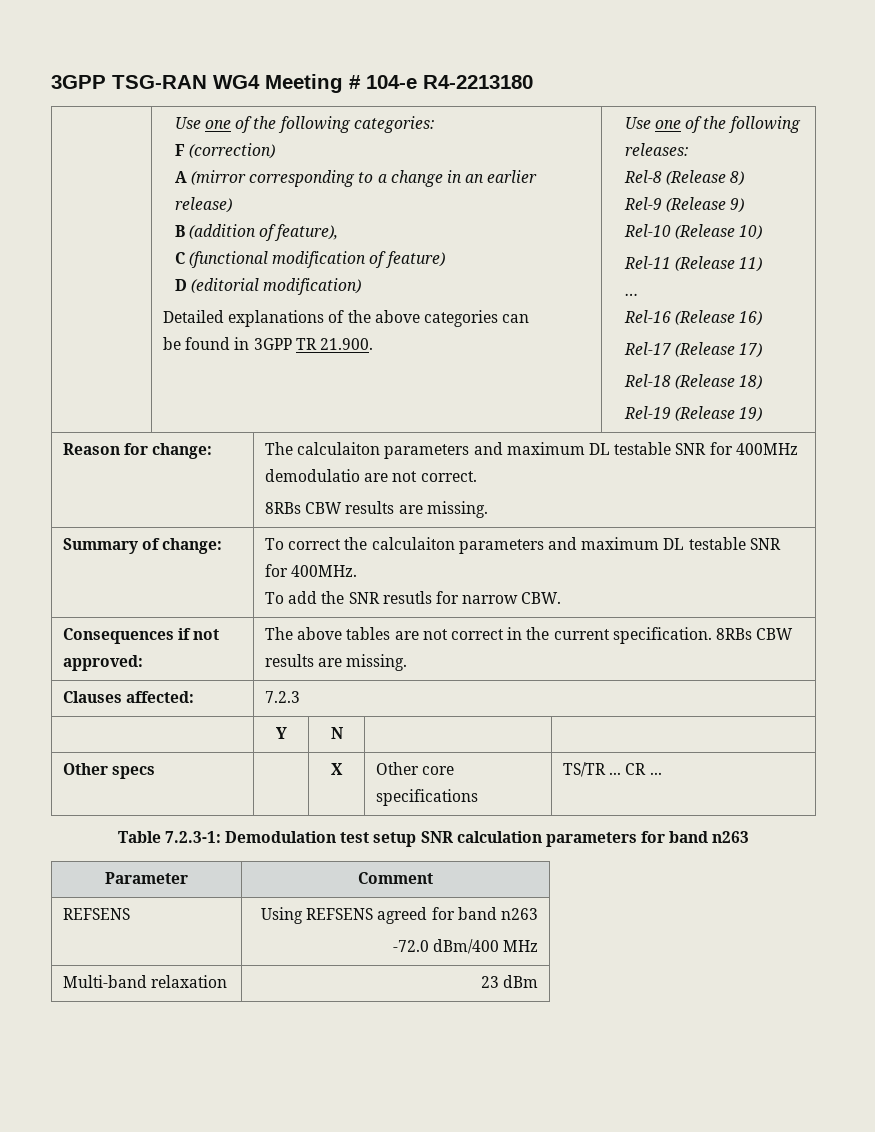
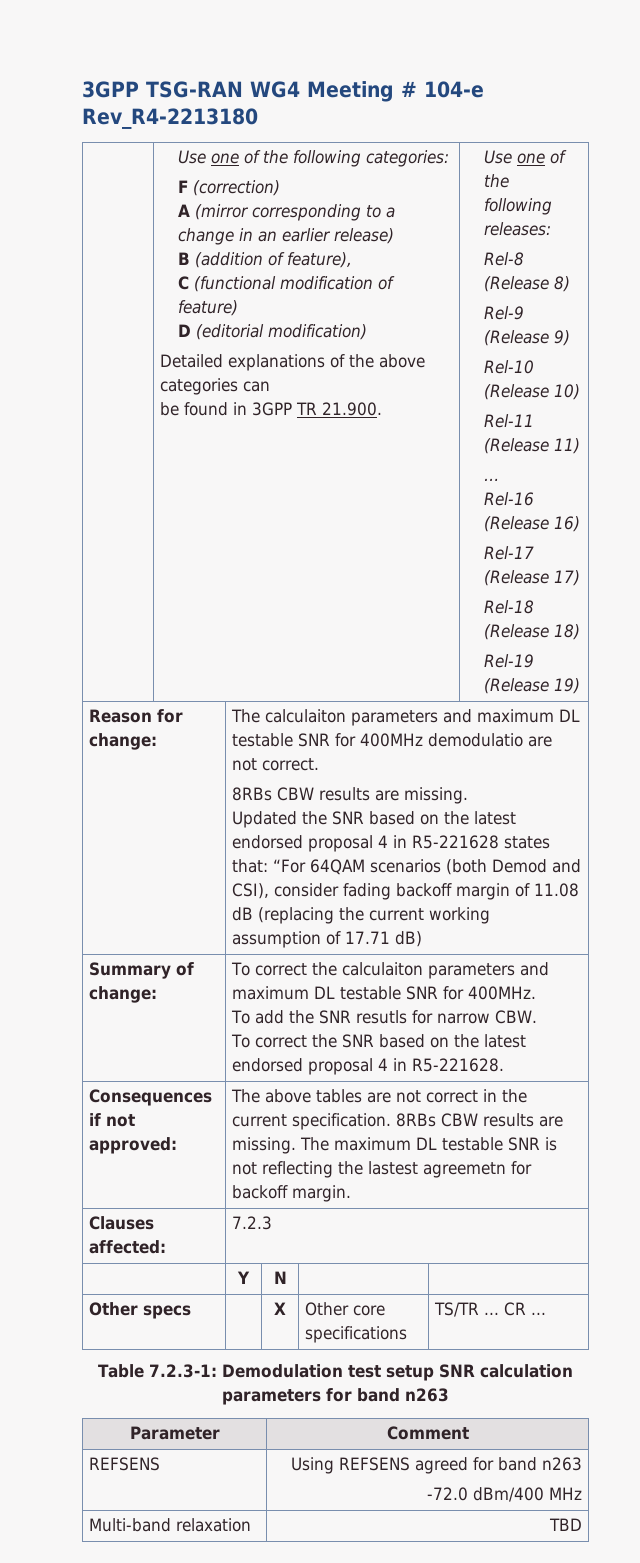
- 3GPP TSG-RAN WG4 Meeting # 104-e R4-2213180
+ 3GPP TSG-RAN WG4 Meeting # 104-e Rev_R4-2213180
+ Updated the SNR based on the latest endorsed proposal 4 in R5-221628 states that: “For 64QAM scenarios (both Demod and CSI), consider fading backoff margin of 11.08 dB (replacing the current working assumption of 17.71 dB)
  Summary of change: | To correct the calculaiton parameters and maximum DL testable SNR for 400MHz.
  To add the SNR resutls for narrow CBW.
+ To correct the SNR based on the latest endorsed proposal 4 in R5-221628.
- Consequences if not approved: | The above tables are not correct in the current specification. 8RBs CBW results are missing.
+ Consequences if not approved: | The above tables are not correct in the current specification. 8RBs CBW results are missing. The maximum DL testable SNR is not reflecting the lastest agreemetn for backoff margin.
- Multi-band relaxation | 23 dBm
+ Multi-band relaxation | TBD

